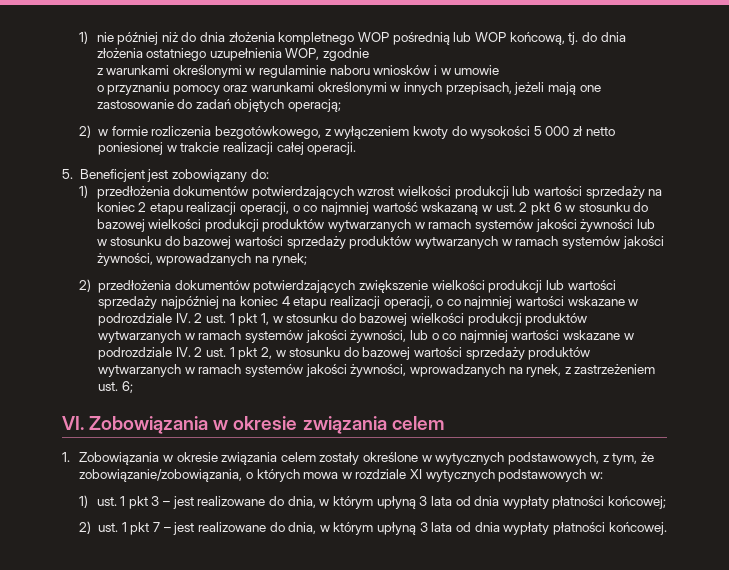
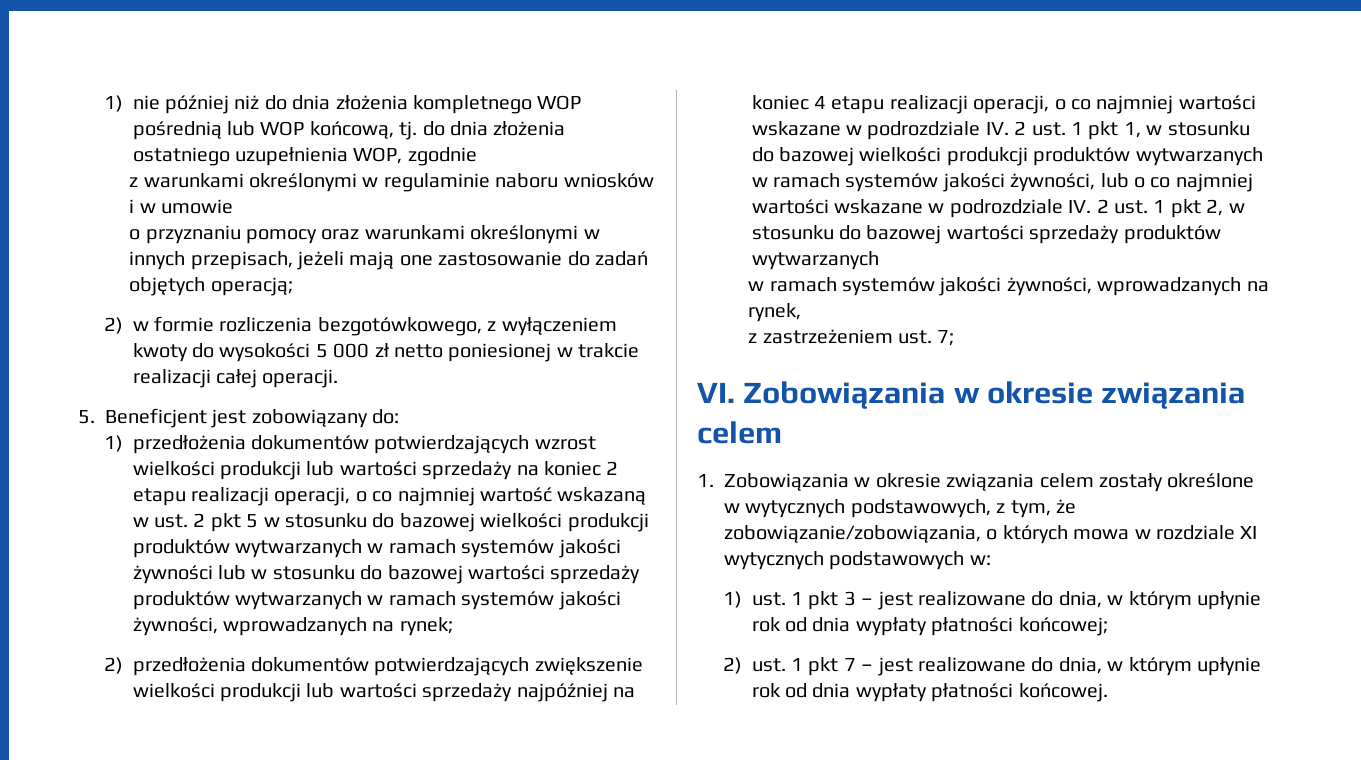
- 1) przedłożenia dokumentów potwierdzających wzrost wielkości produkcji lub wartości sprzedaży na koniec 2 etapu realizacji operacji, o co najmniej wartość wskazaną w ust. 2 pkt 6 w stosunku do bazowej wielkości produkcji produktów wytwarzanych w ramach systemów jakości żywności lub w stosunku do bazowej wartości sprzedaży produktów wytwarzanych w ramach systemów jakości żywności, wprowadzanych na rynek;
+ 1) przedłożenia dokumentów potwierdzających wzrost wielkości produkcji lub wartości sprzedaży na koniec 2 etapu realizacji operacji, o co najmniej wartość wskazaną w ust. 2 pkt 5 w stosunku do bazowej wielkości produkcji produktów wytwarzanych w ramach systemów jakości żywności lub w stosunku do bazowej wartości sprzedaży produktów wytwarzanych w ramach systemów jakości żywności, wprowadzanych na rynek;
- 2) przedłożenia dokumentów potwierdzających zwiększenie wielkości produkcji lub wartości sprzedaży najpóźniej na koniec 4 etapu realizacji operacji, o co najmniej wartości wskazane w podrozdziale IV. 2 ust. 1 pkt 1, w stosunku do bazowej wielkości produkcji produktów wytwarzanych w ramach systemów jakości żywności, lub o co najmniej wartości wskazane w podrozdziale IV. 2 ust. 1 pkt 2, w stosunku do bazowej wartości sprzedaży produktów wytwarzanych w ramach systemów jakości żywności, wprowadzanych na rynek, z zastrzeżeniem ust. 6;
+ 2) przedłożenia dokumentów potwierdzających zwiększenie wielkości produkcji lub wartości sprzedaży najpóźniej na koniec 4 etapu realizacji operacji, o co najmniej wartości wskazane w podrozdziale IV. 2 ust. 1 pkt 1, w stosunku do bazowej wielkości produkcji produktów wytwarzanych w ramach systemów jakości żywności, lub o co najmniej wartości wskazane w podrozdziale IV. 2 ust. 1 pkt 2, w stosunku do bazowej wartości sprzedaży produktów wytwarzanych
+ w ramach systemów jakości żywności, wprowadzanych na rynek,
+ z zastrzeżeniem ust. 7;
- 1) ust. 1 pkt 3 – jest realizowane do dnia, w którym upłyną 3 lata od dnia wypłaty płatności końcowej;
+ 1) ust. 1 pkt 3 – jest realizowane do dnia, w którym upłynie rok od dnia wypłaty płatności końcowej;
- 2) ust. 1 pkt 7 – jest realizowane do dnia, w którym upłyną 3 lata od dnia wypłaty płatności końcowej.
+ 2) ust. 1 pkt 7 – jest realizowane do dnia, w którym upłynie rok od dnia wypłaty płatności końcowej.

